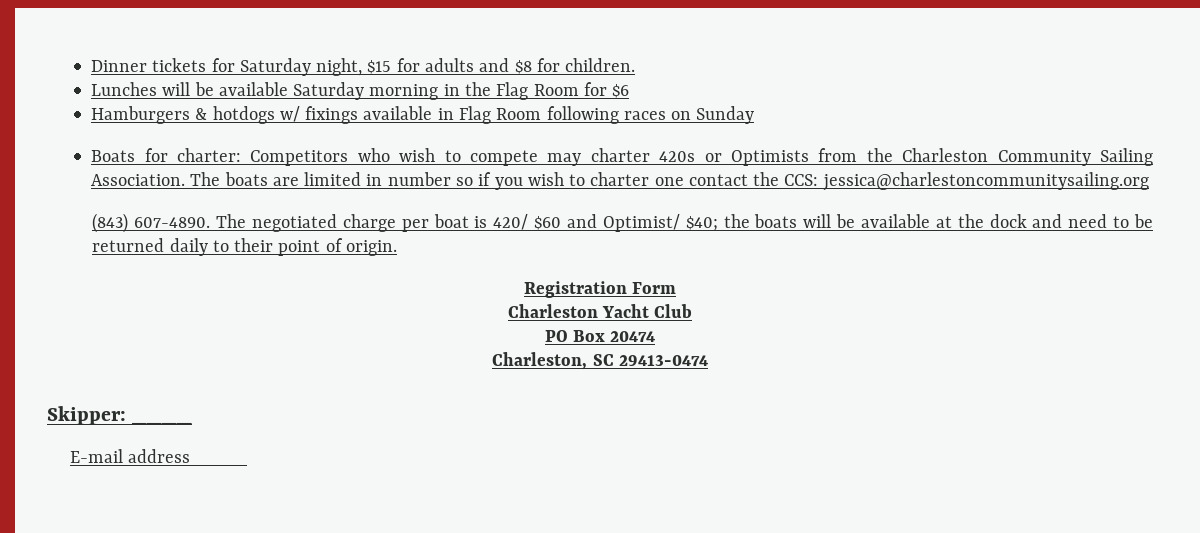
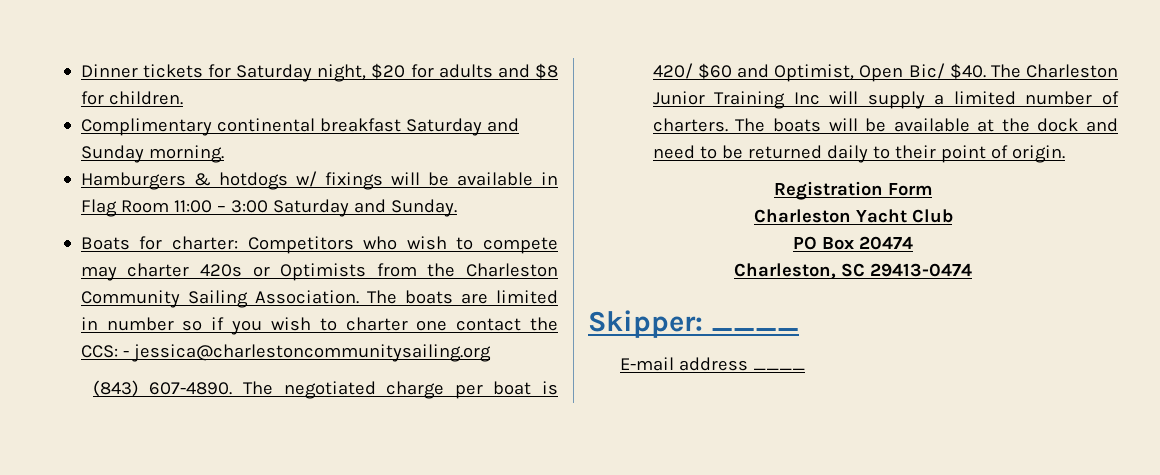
- Dinner tickets for Saturday night, $15 for adults and $8 for children.
+ Dinner tickets for Saturday night, $20 for adults and $8 for children.
- Lunches will be available Saturday morning in the Flag Room for $6
+ Complimentary continental breakfast Saturday and Sunday morning.
- Hamburgers & hotdogs w/ fixings available in Flag Room following races on Sunday
+ Hamburgers & hotdogs w/ fixings will be available in Flag Room 11:00 – 3:00 Saturday and Sunday.
- The boats are limited in number so if you wish to charter one contact the CCS: jessica@charlestoncommunitysailing.org
+ The boats are limited in number so if you wish to charter one contact the CCS: - jessica@charlestoncommunitysailing.org
- The negotiated charge per boat is 420/ $60 and Optimist/ $40; the boats will be available at the dock and need to be returned daily to their point of origin.
+ The negotiated charge per boat is 420/ $60 and Optimist, Open Bic/ $40. The Charleston Junior Training Inc will supply a limited number of charters. The boats will be available at the dock and need to be returned daily to their point of origin.

